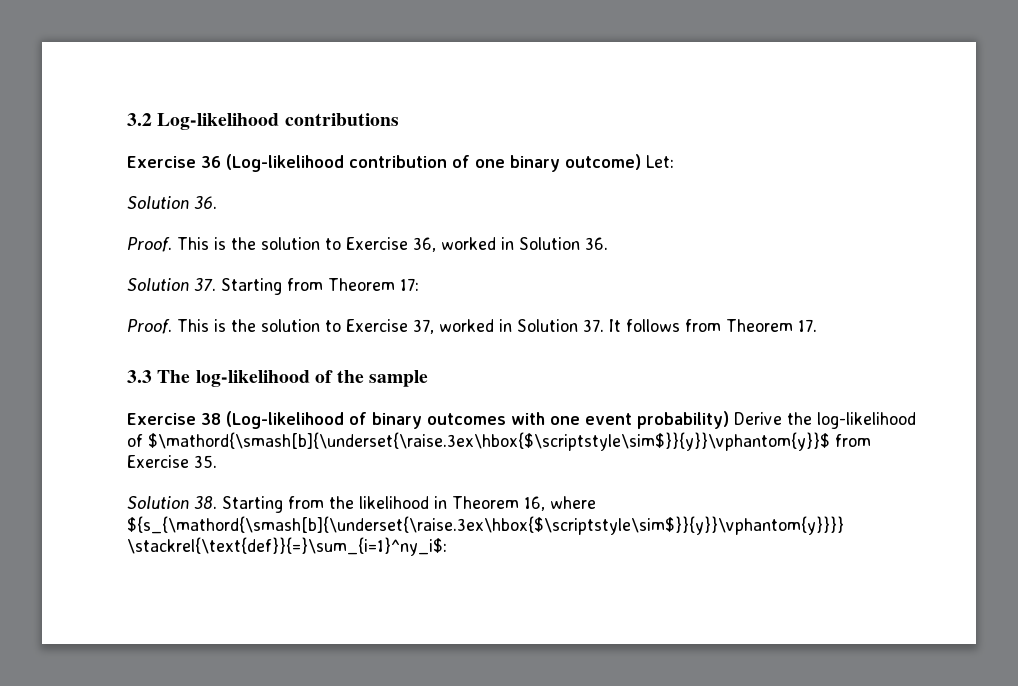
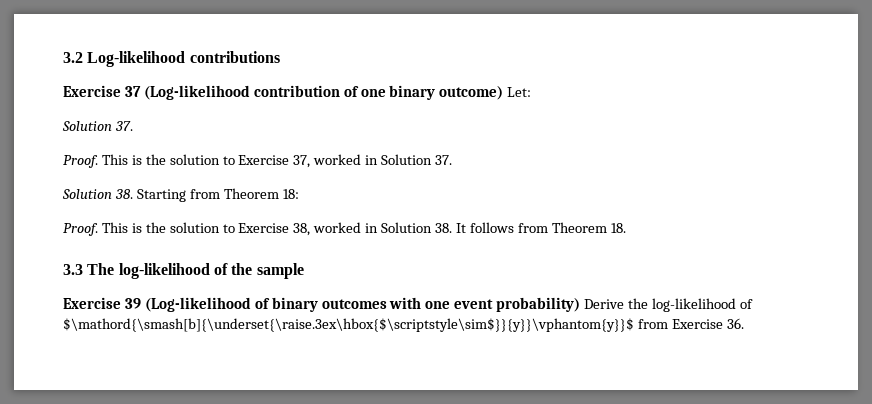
- Exercise 36 (Log-likelihood contribution of one binary outcome) Let:
- Solution 36.
- Proof. This is the solution to Exercise 36, worked in Solution 36.
- Solution 37. Starting from Theorem 17:
+ Exercise 37 (Log-likelihood contribution of one binary outcome) Let:
+ Solution 37.
- This is the solution to Exercise 37, worked in Solution 37. It follows from Theorem 17.
+ This is the solution to Exercise 37, worked in Solution 37.
+ Solution 38. Starting from Theorem 18:
+ Proof. This is the solution to Exercise 38, worked in Solution 38. It follows from Theorem 18.
- Exercise 38 (Log-likelihood of binary outcomes with one event probability) Derive the log-likelihood of $\mathord{\smash[b]{\underset{\raise.3ex\hbox{$\scriptstyle\sim$}}{y}}\vphantom{y}}$ from Exercise 35.
- Solution 38. Starting from the likelihood in Theorem 16, where ${s_{\mathord{\smash[b]{\underset{\raise.3ex\hbox{$\scriptstyle\sim$}}{y}}\vphantom{y}}}} \stackrel{\text{def}}{=}\sum_{i=1}^ny_i$:
+ Exercise 39 (Log-likelihood of binary outcomes with one event probability) Derive the log-likelihood of $\mathord{\smash[b]{\underset{\raise.3ex\hbox{$\scriptstyle\sim$}}{y}}\vphantom{y}}$ from Exercise 36.

